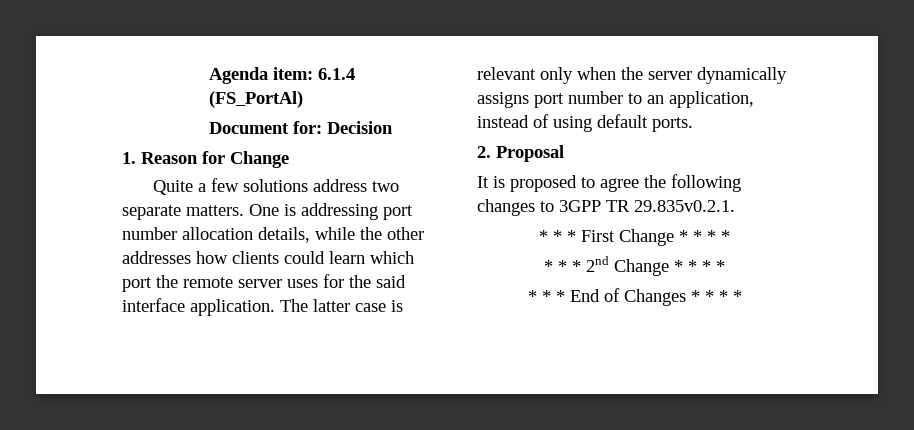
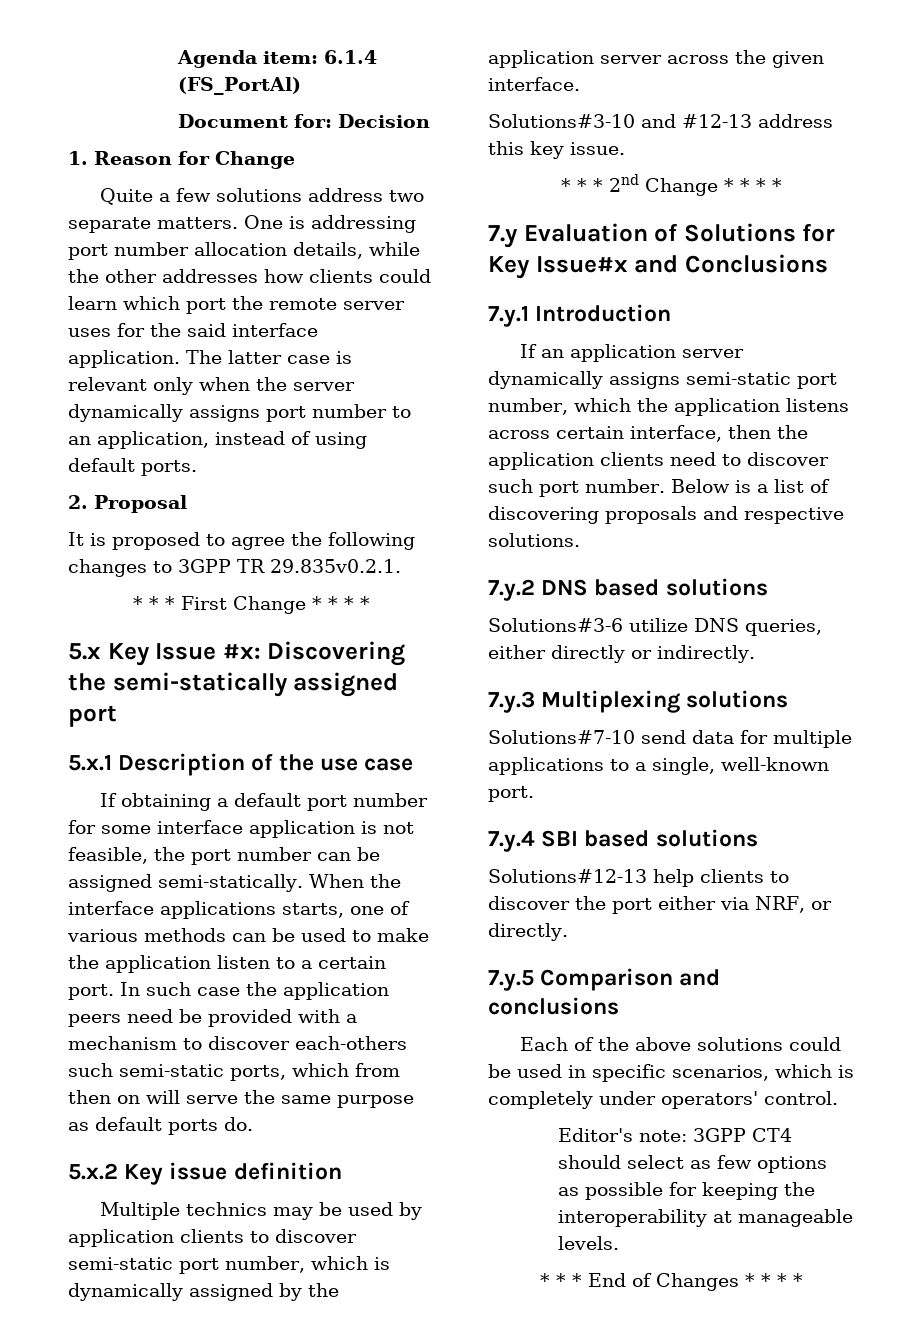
+ 5.x Key Issue #x: Discovering the semi-statically assigned port
+ 5.x.1 Description of the use case
+ If obtaining a default port number for some interface application is not feasible, the port number can be assigned semi-statically. When the interface applications starts, one of various methods can be used to make the application listen to a certain port. In such case the application peers need be provided with a mechanism to discover each-others such semi-static ports, which from then on will serve the same purpose as default ports do.
+ 5.x.2 Key issue definition
+ Multiple technics may be used by application clients to discover semi-static port number, which is dynamically assigned by the application server across the given interface.
+ Solutions#3-10 and #12-13 address this key issue.
+ 7.y Evaluation of Solutions for Key Issue#x and Conclusions
+ 7.y.1 Introduction
+ If an application server dynamically assigns semi-static port number, which the application listens across certain interface, then the application clients need to discover such port number. Below is a list of discovering proposals and respective solutions.
+ 7.y.2 DNS based solutions
+ Solutions#3-6 utilize DNS queries, either directly or indirectly.
+ 7.y.3 Multiplexing solutions
+ Solutions#7-10 send data for multiple applications to a single, well-known port.
+ 7.y.4 SBI based solutions
+ Solutions#12-13 help clients to discover the port either via NRF, or directly.
+ 7.y.5 Comparison and conclusions
+ Each of the above solutions could be used in specific scenarios, which is completely under operators' control.
+ Editor's note: 3GPP CT4 should select as few options as possible for keeping the interoperability at manageable levels.

